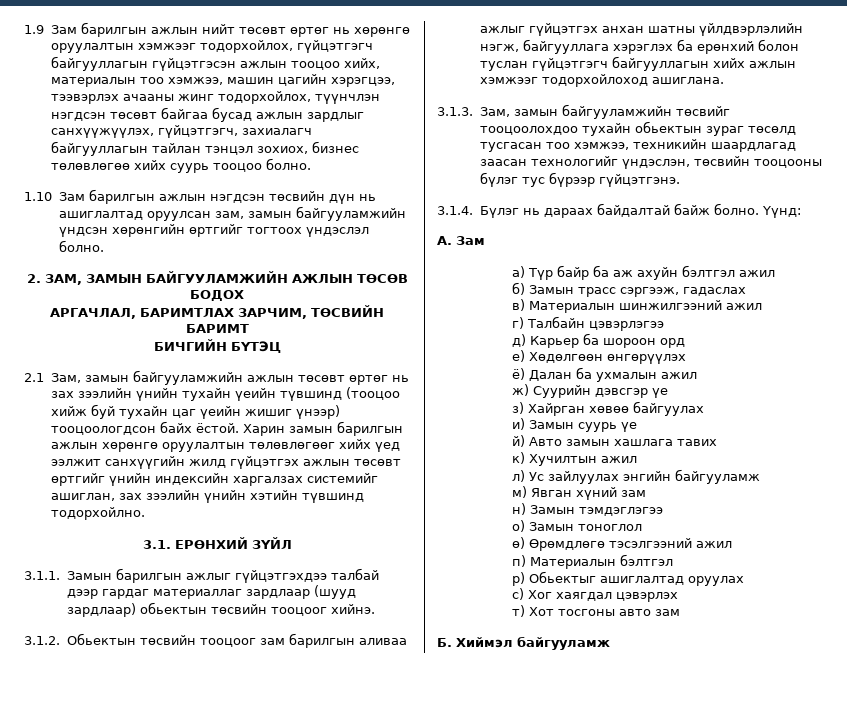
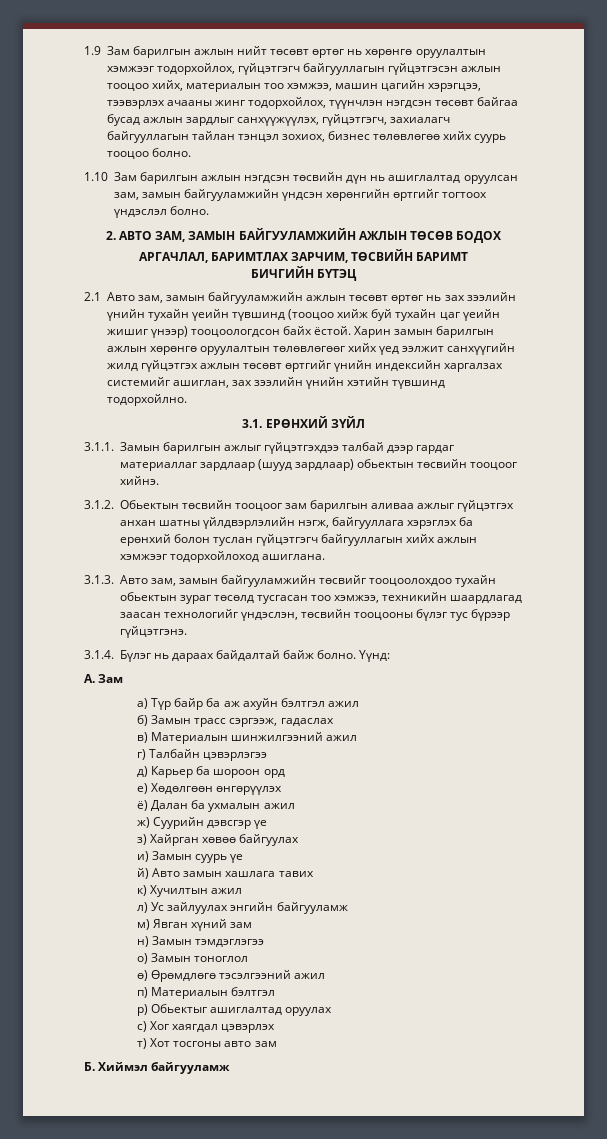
- 2. ЗАМ, ЗАМЫН БАЙГУУЛАМЖИЙН АЖЛЫН ТӨСӨВ БОДОХ
+ 2. АВТО ЗАМ, ЗАМЫН БАЙГУУЛАМЖИЙН АЖЛЫН ТӨСӨВ БОДОХ
- 2.1 Зам, замын байгууламжийн ажлын төсөвт өртөг нь зах зээлийн үнийн тухайн үеийн түвшинд (тооцоо хийж буй тухайн цаг үеийн жишиг үнээр) тооцоологдсон байх ёстой.
+ 2.1 Авто зам, замын байгууламжийн ажлын төсөвт өртөг нь зах зээлийн үнийн тухайн үеийн түвшинд (тооцоо хийж буй тухайн цаг үеийн жишиг үнээр) тооцоологдсон байх ёстой.
- 3.1.3. Зам, замын байгууламжийн төсвийг тооцоолохдоо тухайн обьектын зураг төсөлд тусгасан тоо хэмжээ, техникийн шаардлагад заасан технологийг үндэслэн, төсвийн тооцооны бүлэг тус бүрээр гүйцэтгэнэ.
+ 3.1.3. Авто зам, замын байгууламжийн төсвийг тооцоолохдоо тухайн обьектын зураг төсөлд тусгасан тоо хэмжээ, техникийн шаардлагад заасан технологийг үндэслэн, төсвийн тооцооны бүлэг тус бүрээр гүйцэтгэнэ.

